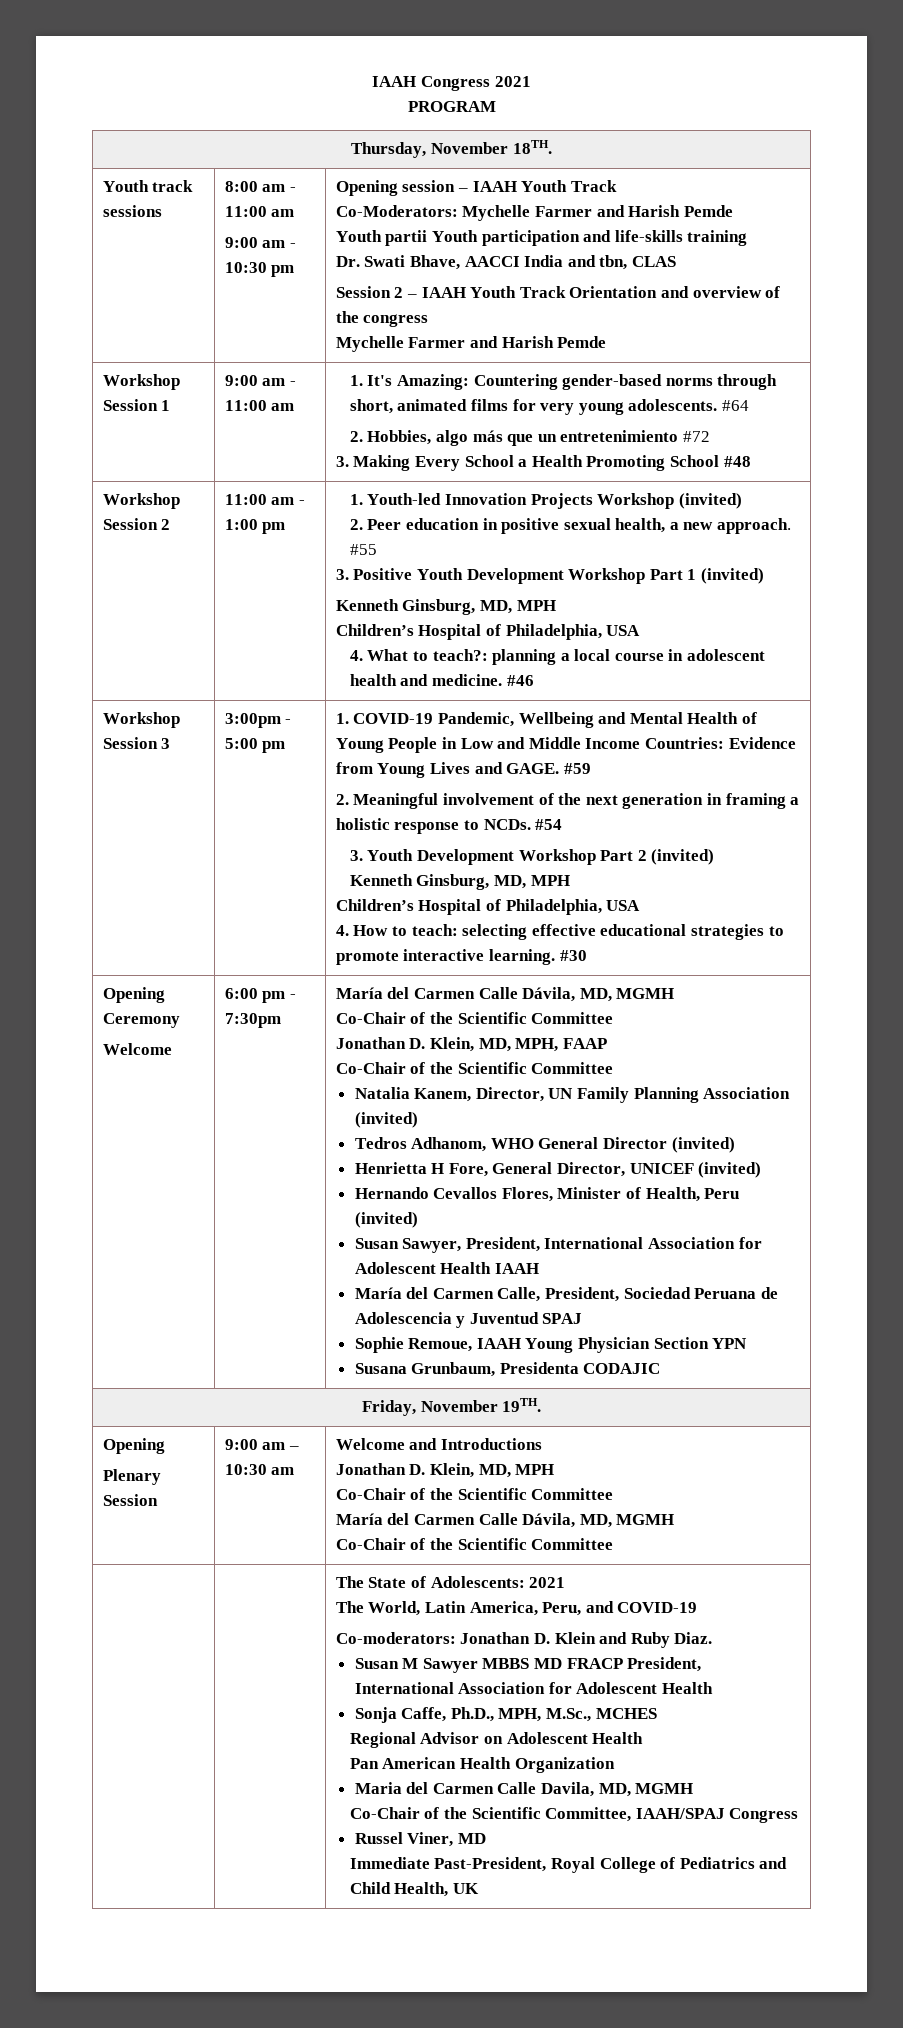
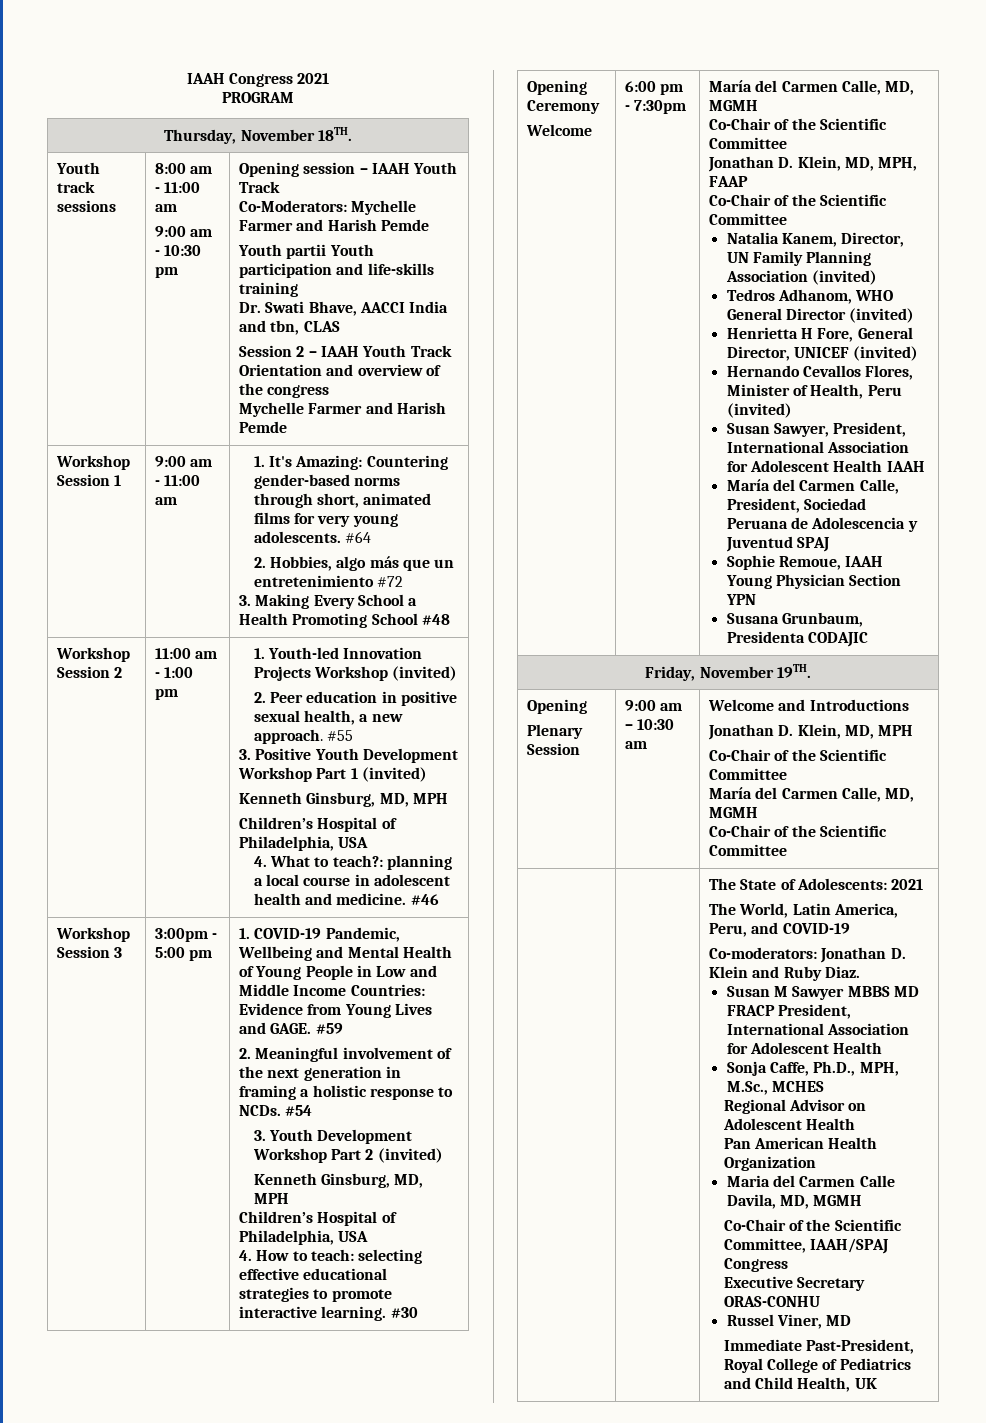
- 6:00 pm - 7:30pm | María del Carmen Calle Dávila, MD, MGMH
+ 6:00 pm - 7:30pm | María del Carmen Calle, MD, MGMH
  Friday, November 19TH.
  Opening
  Plenary Session | 9:00 am – 10:30 am | Welcome and Introductions
  Jonathan D. Klein, MD, MPH
  Co-Chair of the Scientific Committee
- María del Carmen Calle Dávila, MD, MGMH
+ María del Carmen Calle, MD, MGMH
+ Executive Secretary ORAS-CONHU

